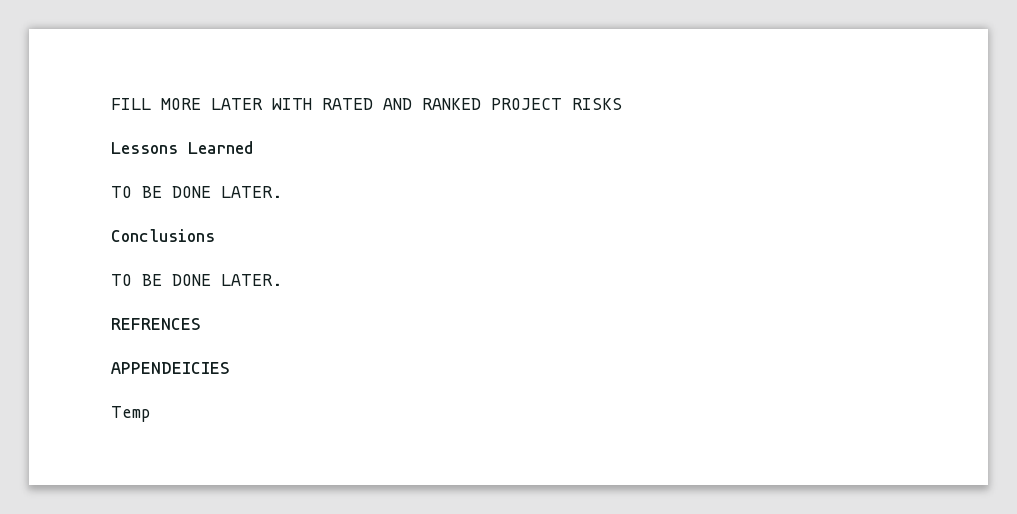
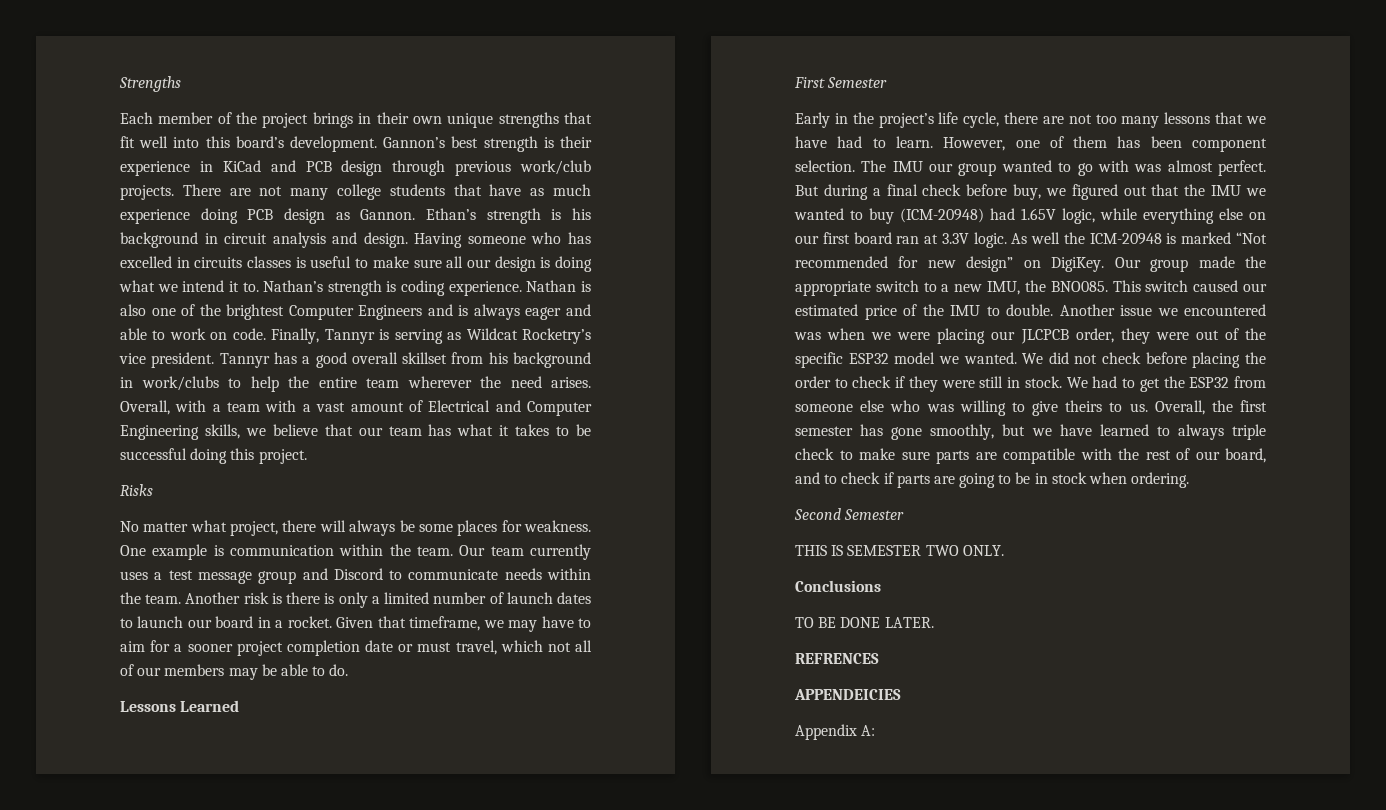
- FILL MORE LATER WITH RATED AND RANKED PROJECT RISKS
+ Strengths
+ Each member of the project brings in their own unique strengths that fit well into this board’s development. Gannon’s best strength is their experience in KiCad and PCB design through previous work/club projects. There are not many college students that have as much experience doing PCB design as Gannon. Ethan’s strength is his background in circuit analysis and design. Having someone who has excelled in circuits classes is useful to make sure all our design is doing what we intend it to. Nathan’s strength is coding experience. Nathan is also one of the brightest Computer Engineers and is always eager and able to work on code. Finally, Tannyr is serving as Wildcat Rocketry’s vice president. Tannyr has a good overall skillset from his background in work/clubs to help the entire team wherever the need arises. Overall, with a team with a vast amount of Electrical and Computer Engineering skills, we believe that our team has what it takes to be successful doing this project.
+ Risks
+ No matter what project, there will always be some places for weakness. One example is communication within the team. Our team currently uses a test message group and Discord to communicate needs within the team. Another risk is there is only a limited number of launch dates to launch our board in a rocket. Given that timeframe, we may have to aim for a sooner project completion date or must travel, which not all of our members may be able to do.
  Lessons Learned
- TO BE DONE LATER.
+ First Semester
+ Early in the project’s life cycle, there are not too many lessons that we have had to learn. However, one of them has been component selection. The IMU our group wanted to go with was almost perfect. But during a final check before buy, we figured out that the IMU we wanted to buy (ICM-20948) had 1.65V logic, while everything else on our first board ran at 3.3V logic. As well the ICM-20948 is marked “Not recommended for new design” on DigiKey. Our group made the appropriate switch to a new IMU, the BNO085. This switch caused our estimated price of the IMU to double. Another issue we encountered was when we were placing our JLCPCB order, they were out of the specific ESP32 model we wanted. We did not check before placing the order to check if they were still in stock. We had to get the ESP32 from someone else who was willing to give theirs to us. Overall, the first semester has gone smoothly, but we have learned to always triple check to make sure parts are compatible with the rest of our board, and to check if parts are going to be in stock when ordering.
+ Second Semester
+ THIS IS SEMESTER TWO ONLY.
- Temp
+ Appendix A:

